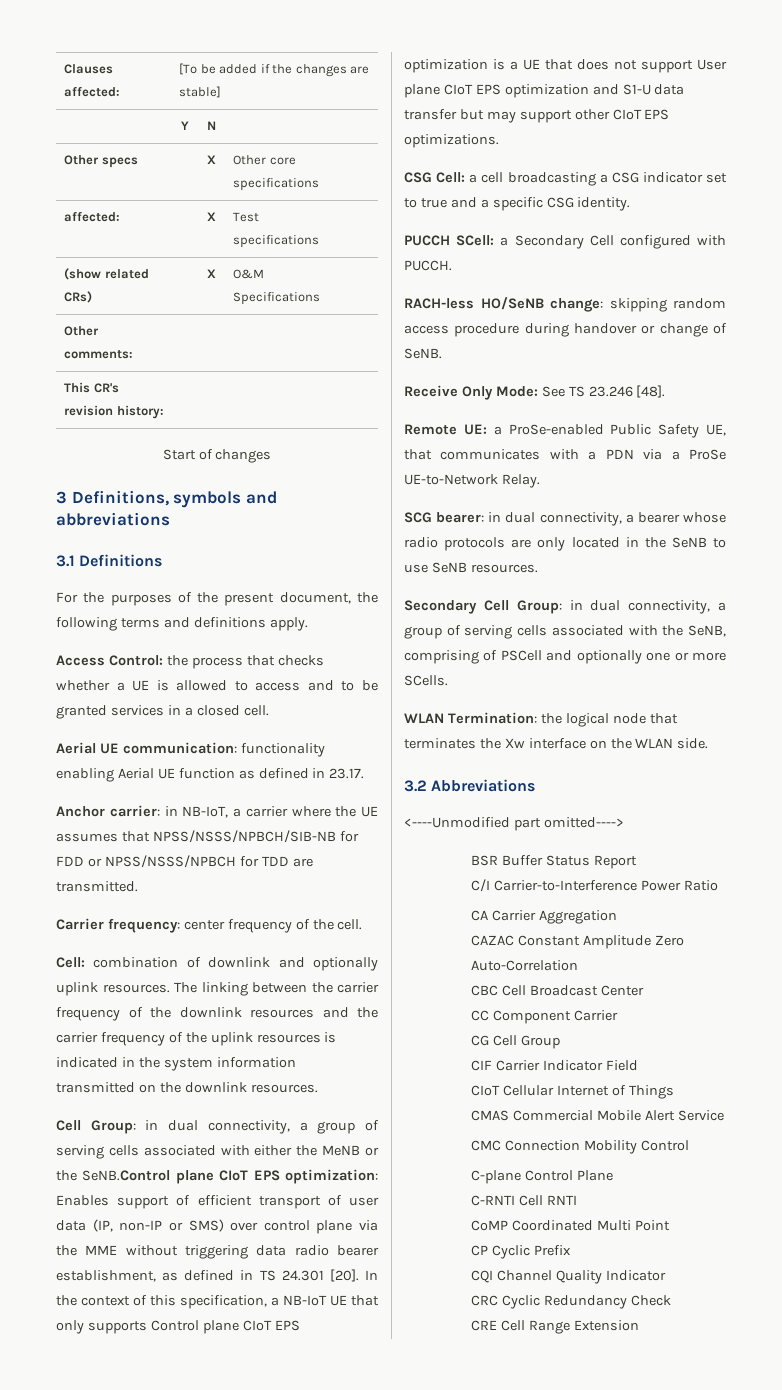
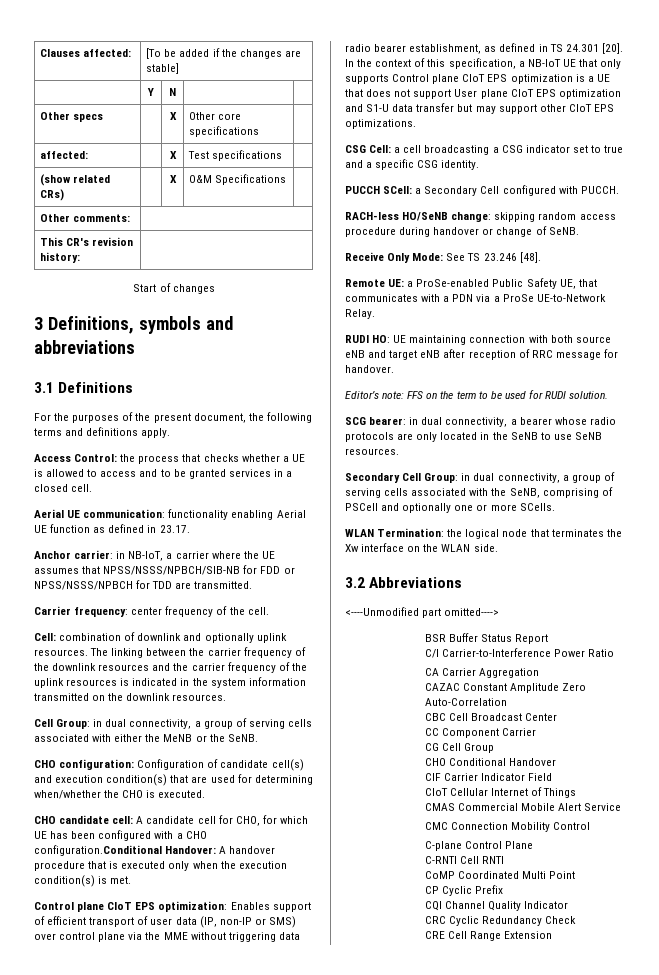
- Cell Group: in dual connectivity, a group of serving cells associated with either the MeNB or the SeNB.Control plane CIoT EPS optimization: Enables support of efficient transport of user data (IP, non-IP or SMS) over control plane via the MME without triggering data radio bearer establishment, as defined in TS 24.301 [20].
+ Cell Group: in dual connectivity, a group of serving cells associated with either the MeNB or the SeNB.
+ CHO configuration: Configuration of candidate cell(s) and execution condition(s) that are used for determining when/whether the CHO is executed.
+ CHO candidate cell: A candidate cell for CHO, for which UE has been configured with a CHO configuration.Conditional Handover: A handover procedure that is executed only when the execution condition(s) is met.
+ Control plane CIoT EPS optimization: Enables support of efficient transport of user data (IP, non-IP or SMS) over control plane via the MME without triggering data radio bearer establishment, as defined in TS 24.301 [20].
+ RUDI HO: UE maintaining connection with both source eNB and target eNB after reception of RRC message for handover.
+ Editor’s note: FFS on the term to be used for RUDI solution.
+ CHO Conditional Handover

